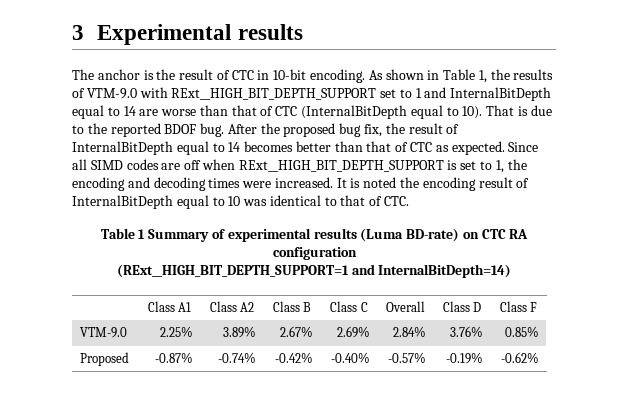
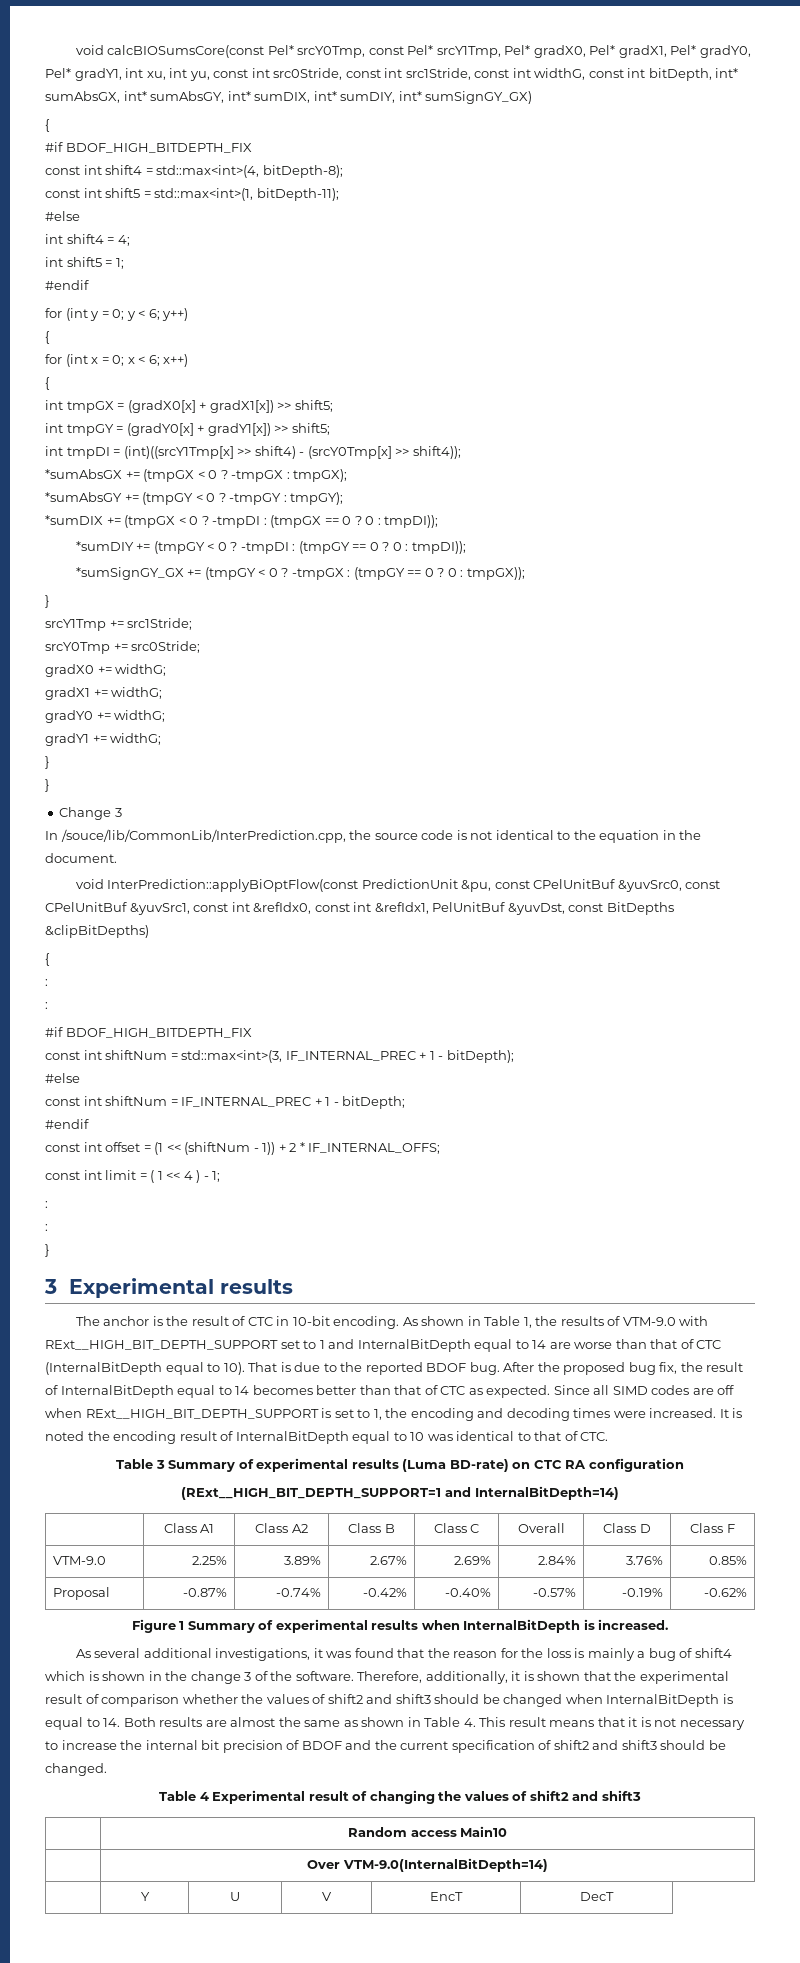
+ void calcBIOSumsCore(const Pel* srcY0Tmp, const Pel* srcY1Tmp, Pel* gradX0, Pel* gradX1, Pel* gradY0, Pel* gradY1, int xu, int yu, const int src0Stride, const int src1Stride, const int widthG, const int bitDepth, int* sumAbsGX, int* sumAbsGY, int* sumDIX, int* sumDIY, int* sumSignGY_GX)
+ {
+ #if BDOF_HIGH_BITDEPTH_FIX
+ const int shift4 = std::max<int>(4, bitDepth-8);
+ const int shift5 = std::max<int>(1, bitDepth-11);
+ #else
+ int shift4 = 4;
+ int shift5 = 1;
+ #endif
+ for (int y = 0; y < 6; y++)
+ {
+ for (int x = 0; x < 6; x++)
+ {
+ int tmpGX = (gradX0[x] + gradX1[x]) >> shift5;
+ int tmpGY = (gradY0[x] + gradY1[x]) >> shift5;
+ int tmpDI = (int)((srcY1Tmp[x] >> shift4) - (srcY0Tmp[x] >> shift4));
+ *sumAbsGX += (tmpGX < 0 ? -tmpGX : tmpGX);
+ *sumAbsGY += (tmpGY < 0 ? -tmpGY : tmpGY);
+ *sumDIX += (tmpGX < 0 ? -tmpDI : (tmpGX == 0 ? 0 : tmpDI));
+ *sumDIY += (tmpGY < 0 ? -tmpDI : (tmpGY == 0 ? 0 : tmpDI));
+ *sumSignGY_GX += (tmpGY < 0 ? -tmpGX : (tmpGY == 0 ? 0 : tmpGX));
+ }
+ srcY1Tmp += src1Stride;
+ srcY0Tmp += src0Stride;
+ gradX0 += widthG;
+ gradX1 += widthG;
+ gradY0 += widthG;
+ gradY1 += widthG;
+ }
+ }
+ Change 3
+ In /souce/lib/CommonLib/InterPrediction.cpp, the source code is not identical to the equation in the document.
+ void InterPrediction::applyBiOptFlow(const PredictionUnit &pu, const CPelUnitBuf &yuvSrc0, const CPelUnitBuf &yuvSrc1, const int &refIdx0, const int &refIdx1, PelUnitBuf &yuvDst, const BitDepths &clipBitDepths)
+ {
+ :
+ :
+ #if BDOF_HIGH_BITDEPTH_FIX
+ const int shiftNum = std::max<int>(3, IF_INTERNAL_PREC + 1 - bitDepth);
+ #else
+ const int shiftNum = IF_INTERNAL_PREC + 1 - bitDepth;
+ #endif
+ const int offset = (1 << (shiftNum - 1)) + 2 * IF_INTERNAL_OFFS;
+ const int limit = ( 1 << 4 ) - 1;
+ :
+ :
+ }
- Table 1 Summary of experimental results (Luma BD-rate) on CTC RA configuration
+ Table 3 Summary of experimental results (Luma BD-rate) on CTC RA configuration
- Proposed | -0.87% | -0.74% | -0.42% | -0.40% | -0.57% | -0.19% | -0.62%
+ Proposal | -0.87% | -0.74% | -0.42% | -0.40% | -0.57% | -0.19% | -0.62%
+ Figure 1 Summary of experimental results when InternalBitDepth is increased.
+ As several additional investigations, it was found that the reason for the loss is mainly a bug of shift4 which is shown in the change 3 of the software. Therefore, additionally, it is shown that the experimental result of comparison whether the values of shift2 and shift3 should be changed when InternalBitDepth is equal to 14. Both results are almost the same as shown in Table 4. This result means that it is not necessary to increase the internal bit precision of BDOF and the current specification of shift2 and shift3 should be changed.
+ Table 4 Experimental result of changing the values of shift2 and shift3
+ | Random access Main10
+ | Over VTM-9.0(InternalBitDepth=14)
+ | Y | U | V | EncT | DecT

